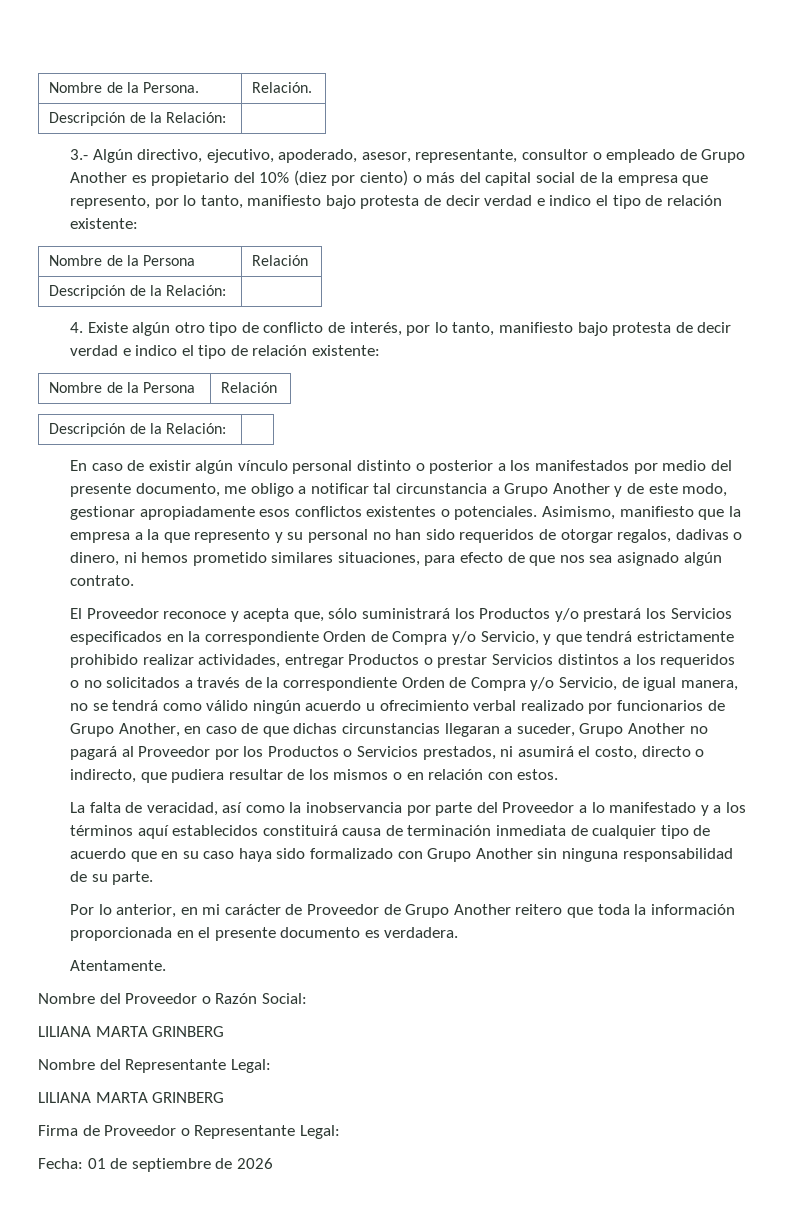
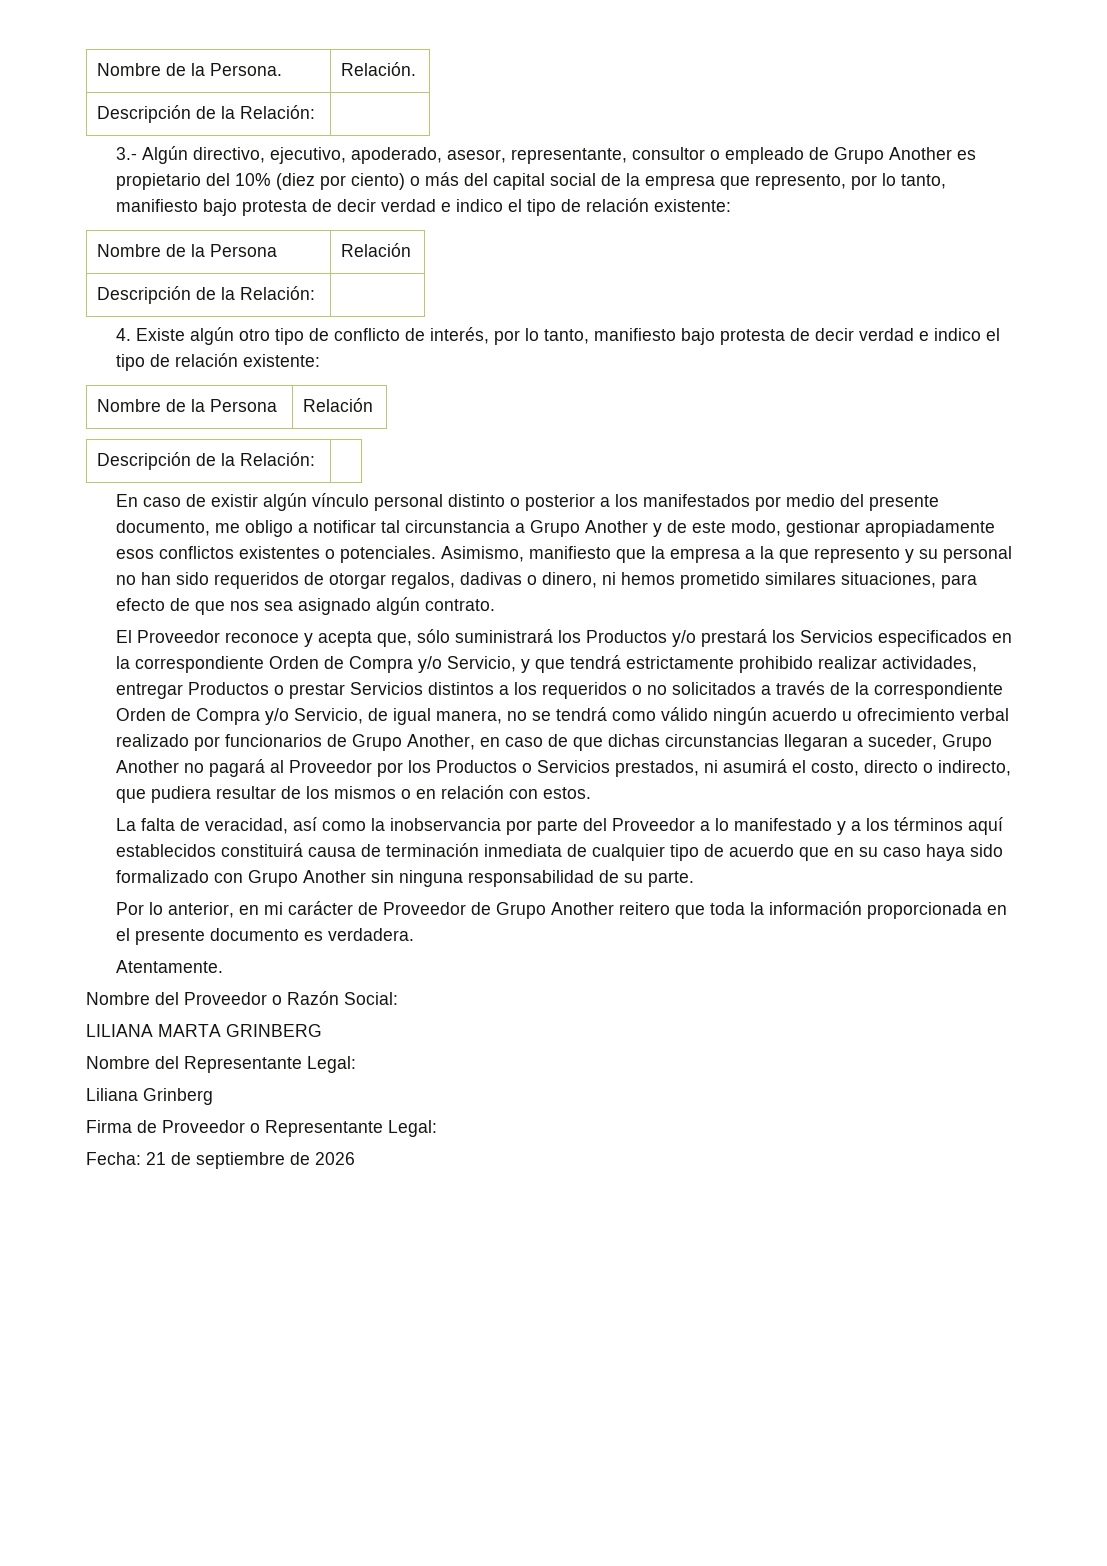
  Nombre del Representante Legal:
- LILIANA MARTA GRINBERG
+ Liliana Grinberg
- Fecha: 01 de septiembre de 2026
+ Fecha: 21 de septiembre de 2026

